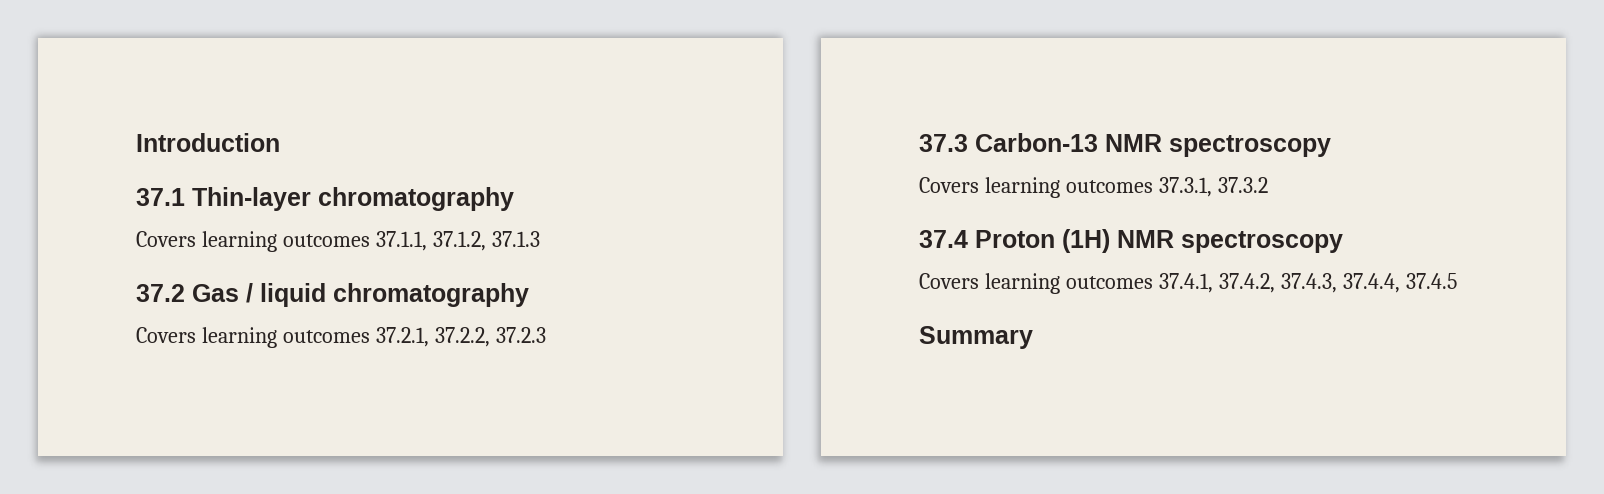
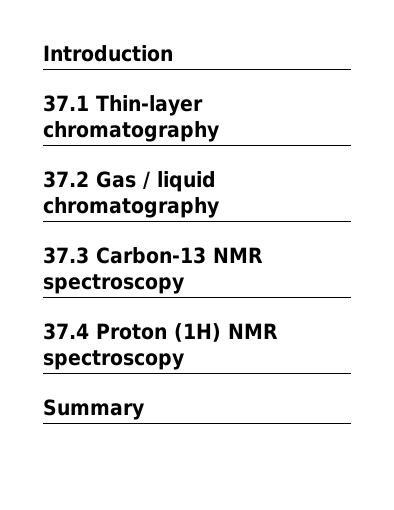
- Covers learning outcomes 37.1.1, 37.1.2, 37.1.3
- Covers learning outcomes 37.2.1, 37.2.2, 37.2.3
- Covers learning outcomes 37.3.1, 37.3.2
- Covers learning outcomes 37.4.1, 37.4.2, 37.4.3, 37.4.4, 37.4.5

